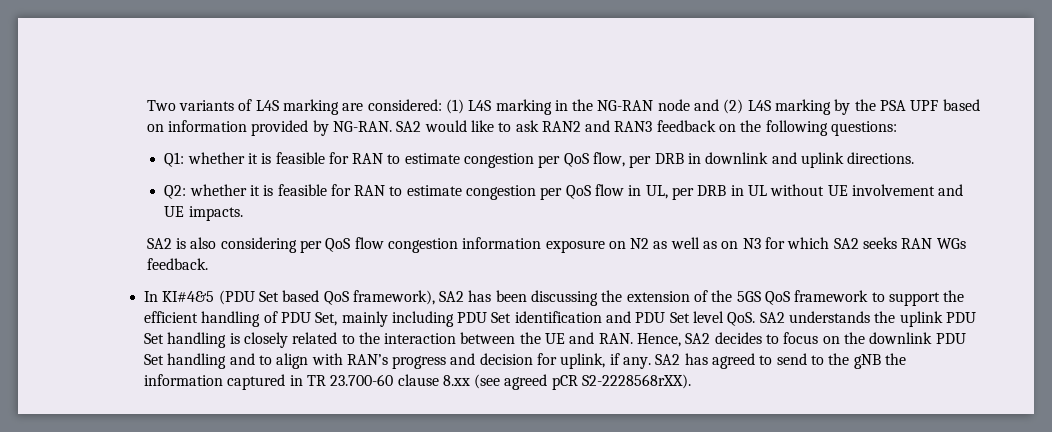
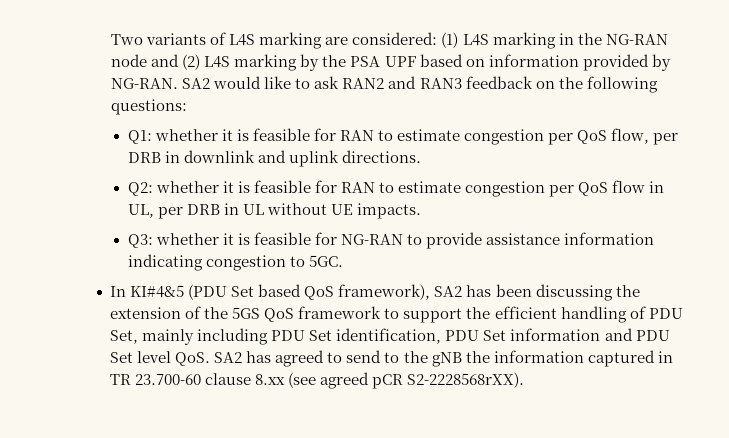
- Q2: whether it is feasible for RAN to estimate congestion per QoS flow in UL, per DRB in UL without UE involvement and UE impacts.
- SA2 is also considering per QoS flow congestion information exposure on N2 as well as on N3 for which SA2 seeks RAN WGs feedback.
+ Q2: whether it is feasible for RAN to estimate congestion per QoS flow in UL, per DRB in UL without UE impacts.
+ Q3: whether it is feasible for NG-RAN to provide assistance information indicating congestion to 5GC.
- In KI#4&5 (PDU Set based QoS framework), SA2 has been discussing the extension of the 5GS QoS framework to support the efficient handling of PDU Set, mainly including PDU Set identification and PDU Set level QoS. SA2 understands the uplink PDU Set handling is closely related to the interaction between the UE and RAN. Hence, SA2 decides to focus on the downlink PDU Set handling and to align with RAN’s progress and decision for uplink, if any. SA2 has agreed to send to the gNB the information captured in TR 23.700-60 clause 8.xx (see agreed pCR S2-2228568rXX).
+ In KI#4&5 (PDU Set based QoS framework), SA2 has been discussing the extension of the 5GS QoS framework to support the efficient handling of PDU Set, mainly including PDU Set identification, PDU Set information and PDU Set level QoS. SA2 has agreed to send to the gNB the information captured in TR 23.700-60 clause 8.xx (see agreed pCR S2-2228568rXX).

